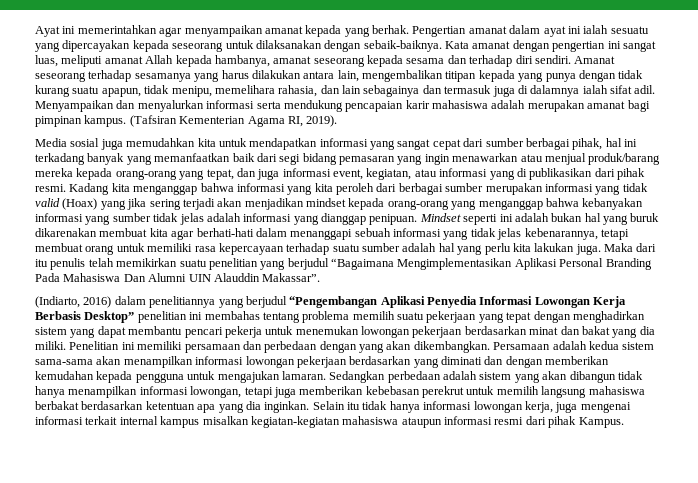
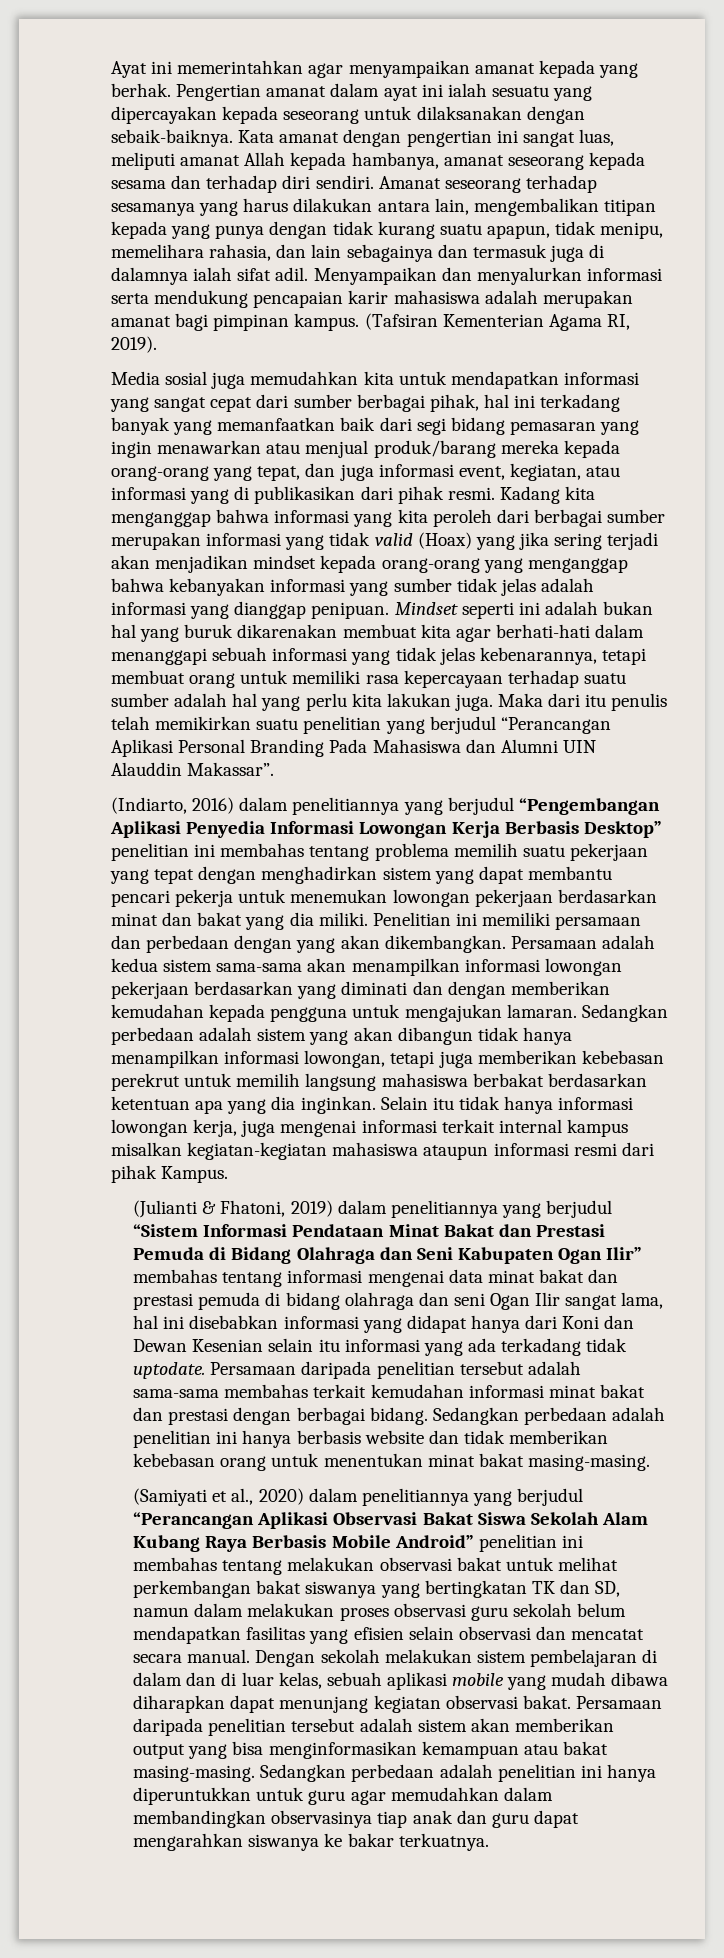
- Maka dari itu penulis telah memikirkan suatu penelitian yang berjudul “Bagaimana Mengimplementasikan Aplikasi Personal Branding Pada Mahasiswa Dan Alumni UIN Alauddin Makassar”.
+ Maka dari itu penulis telah memikirkan suatu penelitian yang berjudul “Perancangan Aplikasi Personal Branding Pada Mahasiswa dan Alumni UIN Alauddin Makassar”.
+ (Julianti & Fhatoni, 2019) dalam penelitiannya yang berjudul “Sistem Informasi Pendataan Minat Bakat dan Prestasi Pemuda di Bidang Olahraga dan Seni Kabupaten Ogan Ilir” membahas tentang informasi mengenai data minat bakat dan prestasi pemuda di bidang olahraga dan seni Ogan Ilir sangat lama, hal ini disebabkan informasi yang didapat hanya dari Koni dan Dewan Kesenian selain itu informasi yang ada terkadang tidak uptodate. Persamaan daripada penelitian tersebut adalah sama-sama membahas terkait kemudahan informasi minat bakat dan prestasi dengan berbagai bidang. Sedangkan perbedaan adalah penelitian ini hanya berbasis website dan tidak memberikan kebebasan orang untuk menentukan minat bakat masing-masing.
+ (Samiyati et al., 2020) dalam penelitiannya yang berjudul “Perancangan Aplikasi Observasi Bakat Siswa Sekolah Alam Kubang Raya Berbasis Mobile Android” penelitian ini membahas tentang melakukan observasi bakat untuk melihat perkembangan bakat siswanya yang bertingkatan TK dan SD, namun dalam melakukan proses observasi guru sekolah belum mendapatkan fasilitas yang efisien selain observasi dan mencatat secara manual. Dengan sekolah melakukan sistem pembelajaran di dalam dan di luar kelas, sebuah aplikasi mobile yang mudah dibawa diharapkan dapat menunjang kegiatan observasi bakat. Persamaan daripada penelitian tersebut adalah sistem akan memberikan output yang bisa menginformasikan kemampuan atau bakat masing-masing. Sedangkan perbedaan adalah penelitian ini hanya diperuntukkan untuk guru agar memudahkan dalam membandingkan observasinya tiap anak dan guru dapat mengarahkan siswanya ke bakar terkuatnya.

